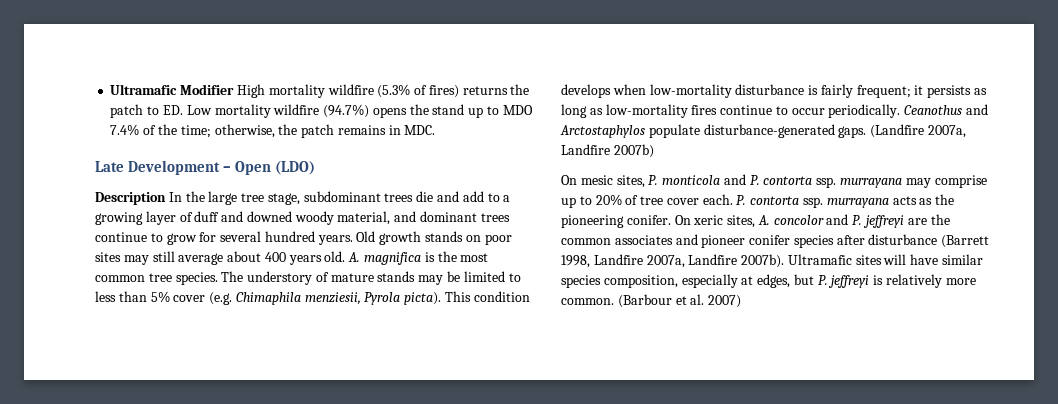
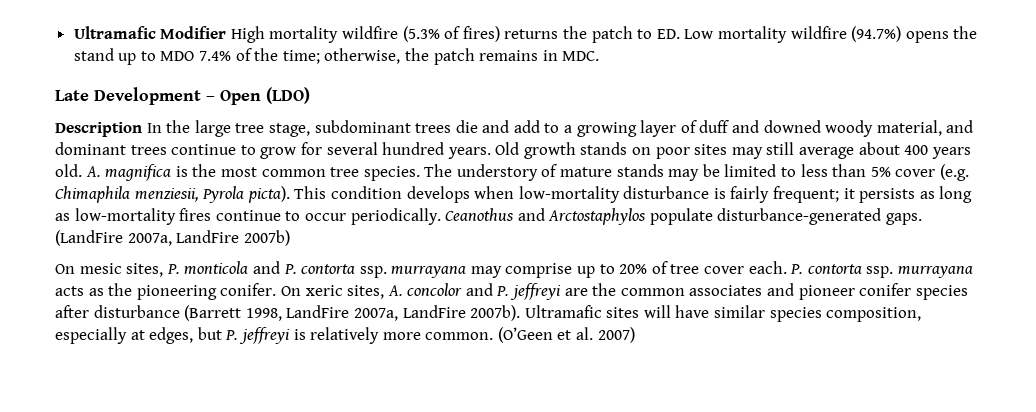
- (Landfire 2007a, Landfire 2007b)
+ (LandFire 2007a, LandFire 2007b)
- On xeric sites, A. concolor and P. jeffreyi are the common associates and pioneer conifer species after disturbance (Barrett 1998, Landfire 2007a, Landfire 2007b).
+ On xeric sites, A. concolor and P. jeffreyi are the common associates and pioneer conifer species after disturbance (Barrett 1998, LandFire 2007a, LandFire 2007b).
- (Barbour et al. 2007)
+ (O’Geen et al. 2007)

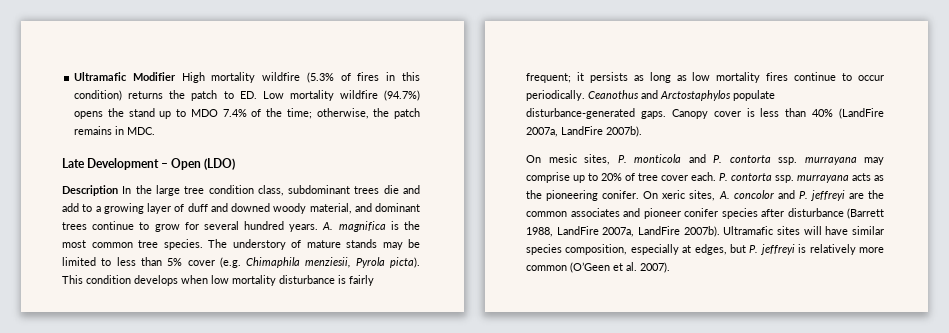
- Ultramafic Modifier High mortality wildfire (5.3% of fires) returns the patch to ED. Low mortality wildfire (94.7%) opens the stand up to MDO 7.4% of the time; otherwise, the patch remains in MDC.
+ Ultramafic Modifier High mortality wildfire (5.3% of fires in this condition) returns the patch to ED. Low mortality wildfire (94.7%) opens the stand up to MDO 7.4% of the time; otherwise, the patch remains in MDC.
- Description In the large tree stage, subdominant trees die and add to a growing layer of duff and downed woody material, and dominant trees continue to grow for several hundred years.
+ Description In the large tree condition class, subdominant trees die and add to a growing layer of duff and downed woody material, and dominant trees continue to grow for several hundred years.
- Old growth stands on poor sites may still average about 400 years old.
- This condition develops when low-mortality disturbance is fairly frequent; it persists as long as low-mortality fires continue to occur periodically.
+ This condition develops when low mortality disturbance is fairly frequent; it persists as long as low mortality fires continue to occur periodically.
- (LandFire 2007a, LandFire 2007b)
+ Canopy cover is less than 40% (LandFire 2007a, LandFire 2007b).
- On xeric sites, A. concolor and P. jeffreyi are the common associates and pioneer conifer species after disturbance (Barrett 1998, LandFire 2007a, LandFire 2007b).
+ On xeric sites, A. concolor and P. jeffreyi are the common associates and pioneer conifer species after disturbance (Barrett 1988, LandFire 2007a, LandFire 2007b).
- Ultramafic sites will have similar species composition, especially at edges, but P. jeffreyi is relatively more common. (O’Geen et al. 2007)
+ Ultramafic sites will have similar species composition, especially at edges, but P. jeffreyi is relatively more common (O’Geen et al. 2007).

